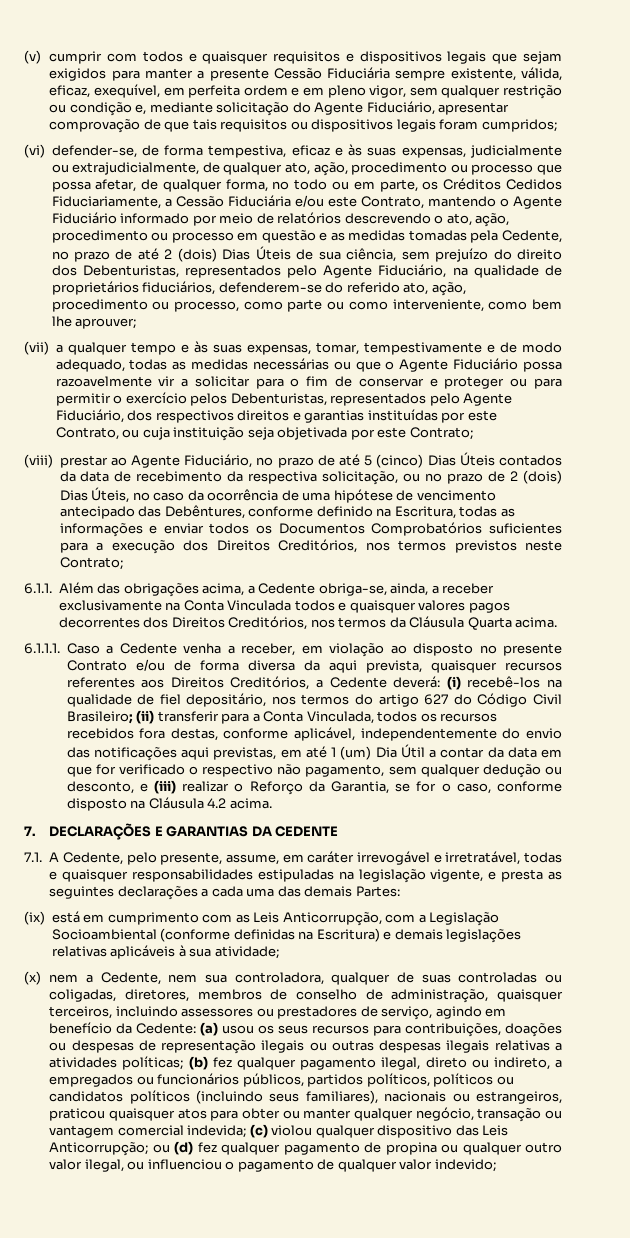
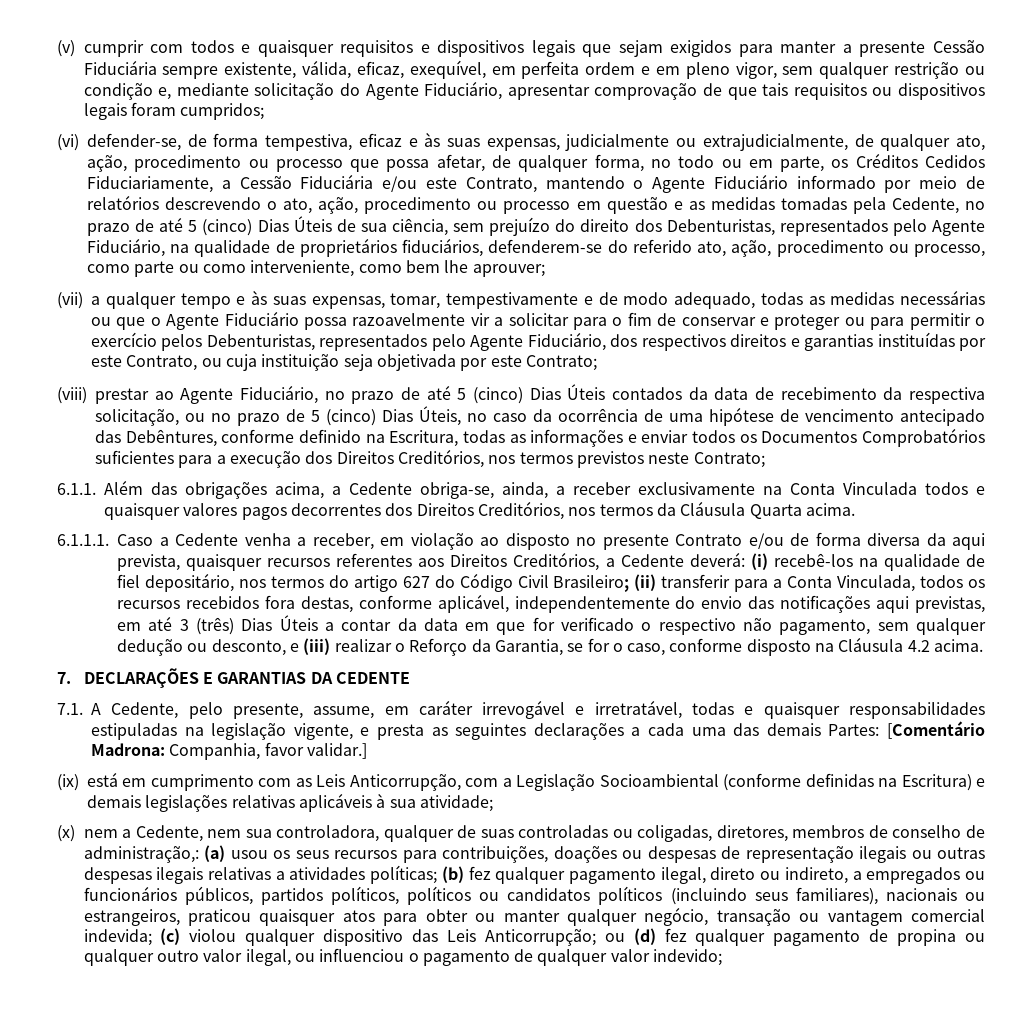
- (vi) defender-se, de forma tempestiva, eficaz e às suas expensas, judicialmente ou extrajudicialmente, de qualquer ato, ação, procedimento ou processo que possa afetar, de qualquer forma, no todo ou em parte, os Créditos Cedidos Fiduciariamente, a Cessão Fiduciária e/ou este Contrato, mantendo o Agente Fiduciário informado por meio de relatórios descrevendo o ato, ação, procedimento ou processo em questão e as medidas tomadas pela Cedente, no prazo de até 2 (dois) Dias Úteis de sua ciência, sem prejuízo do direito dos Debenturistas, representados pelo Agente Fiduciário, na qualidade de proprietários fiduciários, defenderem-se do referido ato, ação, procedimento ou processo, como parte ou como interveniente, como bem lhe aprouver;
+ (vi) defender-se, de forma tempestiva, eficaz e às suas expensas, judicialmente ou extrajudicialmente, de qualquer ato, ação, procedimento ou processo que possa afetar, de qualquer forma, no todo ou em parte, os Créditos Cedidos Fiduciariamente, a Cessão Fiduciária e/ou este Contrato, mantendo o Agente Fiduciário informado por meio de relatórios descrevendo o ato, ação, procedimento ou processo em questão e as medidas tomadas pela Cedente, no prazo de até 5 (cinco) Dias Úteis de sua ciência, sem prejuízo do direito dos Debenturistas, representados pelo Agente Fiduciário, na qualidade de proprietários fiduciários, defenderem-se do referido ato, ação, procedimento ou processo, como parte ou como interveniente, como bem lhe aprouver;
- (viii) prestar ao Agente Fiduciário, no prazo de até 5 (cinco) Dias Úteis contados da data de recebimento da respectiva solicitação, ou no prazo de 2 (dois) Dias Úteis, no caso da ocorrência de uma hipótese de vencimento antecipado das Debêntures, conforme definido na Escritura, todas as informações e enviar todos os Documentos Comprobatórios suficientes para a execução dos Direitos Creditórios, nos termos previstos neste Contrato;
+ (viii) prestar ao Agente Fiduciário, no prazo de até 5 (cinco) Dias Úteis contados da data de recebimento da respectiva solicitação, ou no prazo de 5 (cinco) Dias Úteis, no caso da ocorrência de uma hipótese de vencimento antecipado das Debêntures, conforme definido na Escritura, todas as informações e enviar todos os Documentos Comprobatórios suficientes para a execução dos Direitos Creditórios, nos termos previstos neste Contrato;
- (ii) transferir para a Conta Vinculada, todos os recursos recebidos fora destas, conforme aplicável, independentemente do envio das notificações aqui previstas, em até 1 (um) Dia Útil a contar da data em que for verificado o respectivo não pagamento, sem qualquer dedução ou desconto, e (iii) realizar o Reforço da Garantia, se for o caso, conforme disposto na Cláusula 4.2 acima.
+ (ii) transferir para a Conta Vinculada, todos os recursos recebidos fora destas, conforme aplicável, independentemente do envio das notificações aqui previstas, em até 3 (três) Dias Úteis a contar da data em que for verificado o respectivo não pagamento, sem qualquer dedução ou desconto, e (iii) realizar o Reforço da Garantia, se for o caso, conforme disposto na Cláusula 4.2 acima.
- 7.1. A Cedente, pelo presente, assume, em caráter irrevogável e irretratável, todas e quaisquer responsabilidades estipuladas na legislação vigente, e presta as seguintes declarações a cada uma das demais Partes:
+ 7.1. A Cedente, pelo presente, assume, em caráter irrevogável e irretratável, todas e quaisquer responsabilidades estipuladas na legislação vigente, e presta as seguintes declarações a cada uma das demais Partes: [Comentário Madrona: Companhia, favor validar.]
- (x) nem a Cedente, nem sua controladora, qualquer de suas controladas ou coligadas, diretores, membros de conselho de administração, quaisquer terceiros, incluindo assessores ou prestadores de serviço, agindo em benefício da Cedente:
+ (x) nem a Cedente, nem sua controladora, qualquer de suas controladas ou coligadas, diretores, membros de conselho de administração,:

